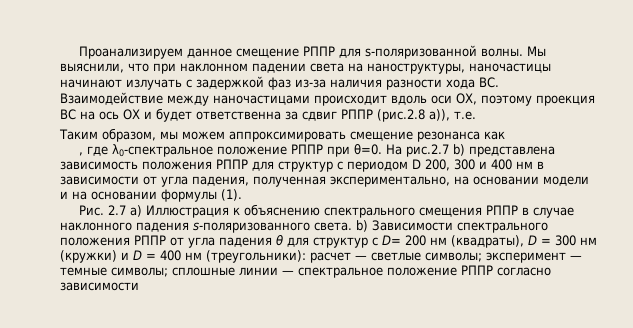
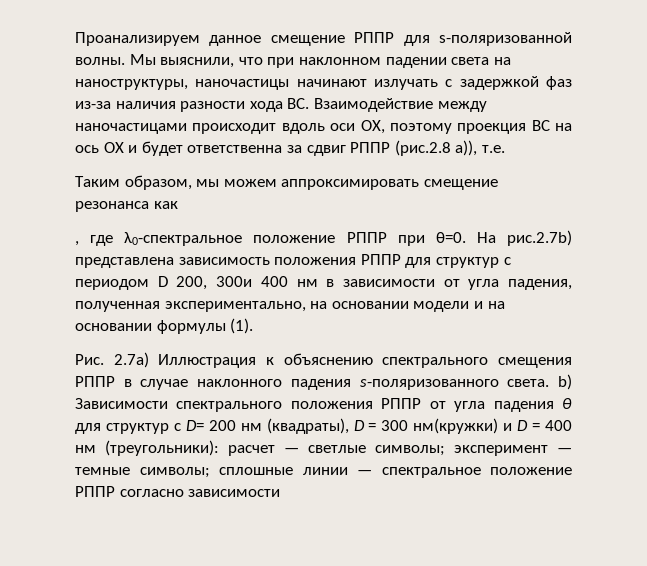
- На рис.2.7 b) представлена зависимость положения РППР для структур с периодом D 200, 300 и 400 нм в зависимости от угла падения, полученная экспериментально, на основании модели и на основании формулы (1).
+ На рис.2.7b) представлена зависимость положения РППР для структур с периодом D 200, 300и 400 нм в зависимости от угла падения, полученная экспериментально, на основании модели и на основании формулы (1).
- Рис. 2.7 a) Иллюстрация к объяснению спектрального смещения РППР в случае наклонного падения s-поляризованного света. b) Зависимости спектрального положения РППР от угла падения θ для структур с D= 200 нм (квадраты), D = 300 нм (кружки) и D = 400 нм (треугольники): расчет — светлые символы; эксперимент — темные символы; сплошные линии — спектральное положение РППР согласно зависимости
+ Рис. 2.7a) Иллюстрация к объяснению спектрального смещения РППР в случае наклонного падения s-поляризованного света. b) Зависимости спектрального положения РППР от угла падения θ для структур с D= 200 нм (квадраты), D = 300 нм(кружки) и D = 400 нм (треугольники): расчет — светлые символы; эксперимент — темные символы; сплошные линии — спектральное положение РППР согласно зависимости

